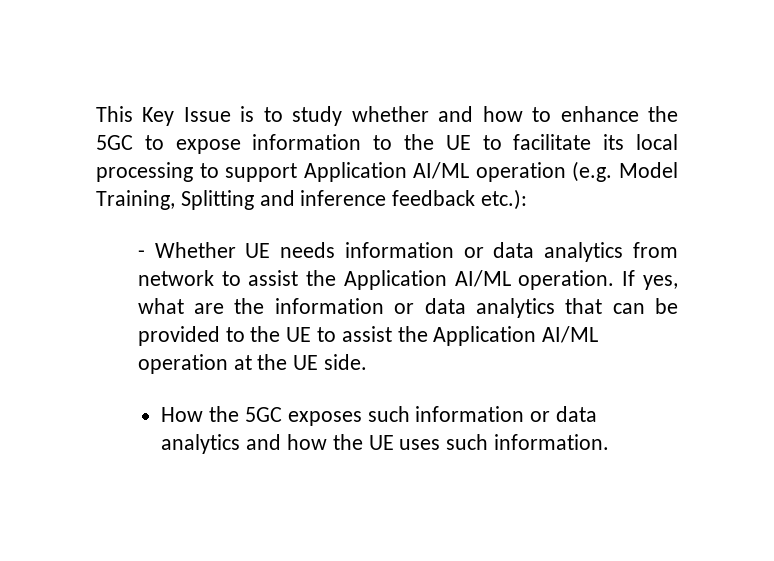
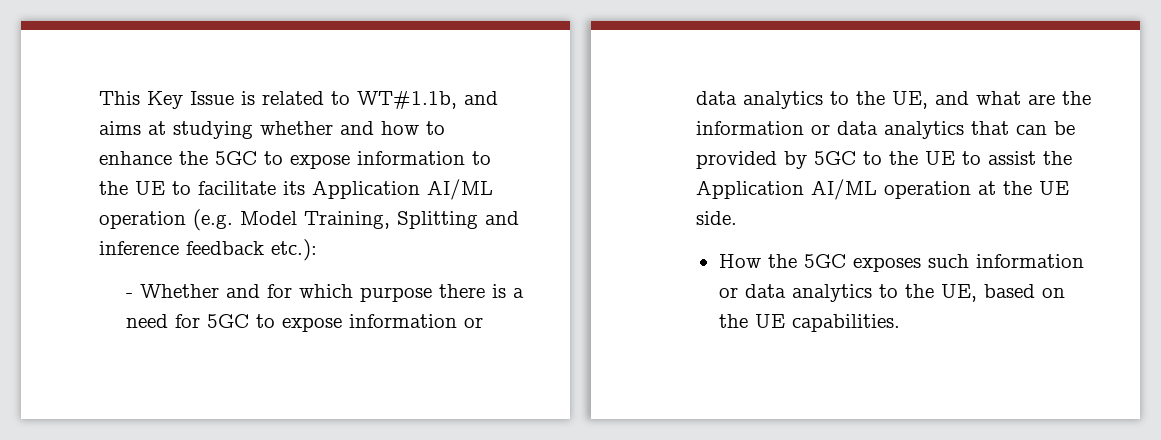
- This Key Issue is to study whether and how to enhance the 5GC to expose information to the UE to facilitate its local processing to support Application AI/ML operation (e.g. Model Training, Splitting and inference feedback etc.):
+ This Key Issue is related to WT#1.1b, and aims at studying whether and how to enhance the 5GC to expose information to the UE to facilitate its Application AI/ML operation (e.g. Model Training, Splitting and inference feedback etc.):
- - Whether UE needs information or data analytics from network to assist the Application AI/ML operation. If yes, what are the information or data analytics that can be provided to the UE to assist the Application AI/ML operation at the UE side.
+ - Whether and for which purpose there is a need for 5GC to expose information or data analytics to the UE, and what are the information or data analytics that can be provided by 5GC to the UE to assist the Application AI/ML operation at the UE side.
- How the 5GC exposes such information or data analytics and how the UE uses such information.
+ How the 5GC exposes such information or data analytics to the UE, based on the UE capabilities.

